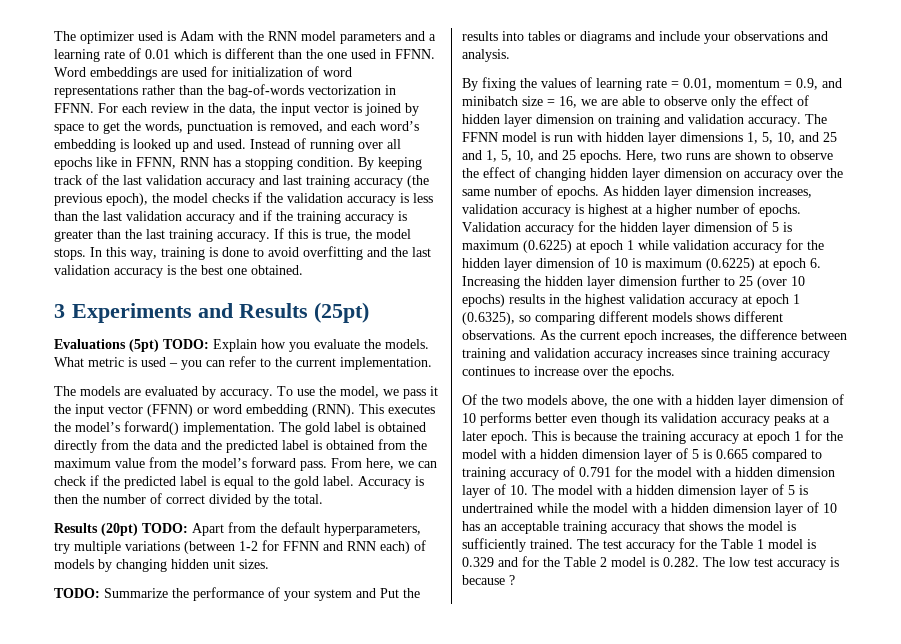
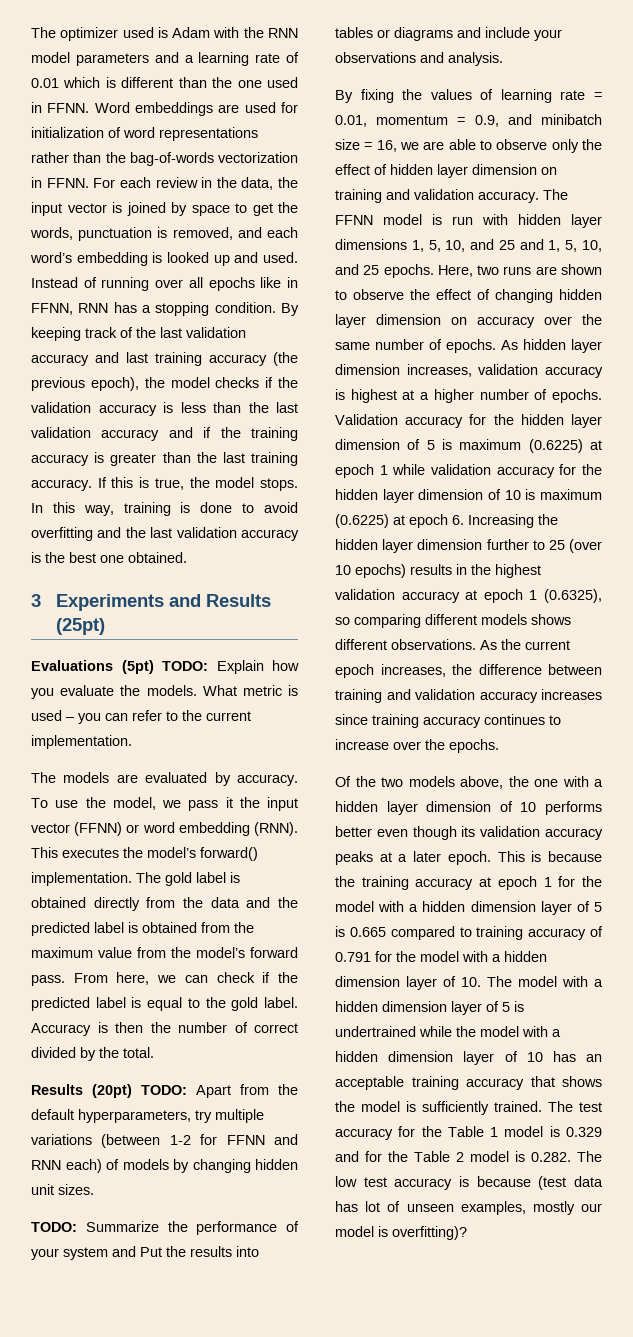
- The test accuracy for the Table 1 model is 0.329 and for the Table 2 model is 0.282. The low test accuracy is because ?
+ The test accuracy for the Table 1 model is 0.329 and for the Table 2 model is 0.282. The low test accuracy is because (test data has lot of unseen examples, mostly our model is overfitting)?

